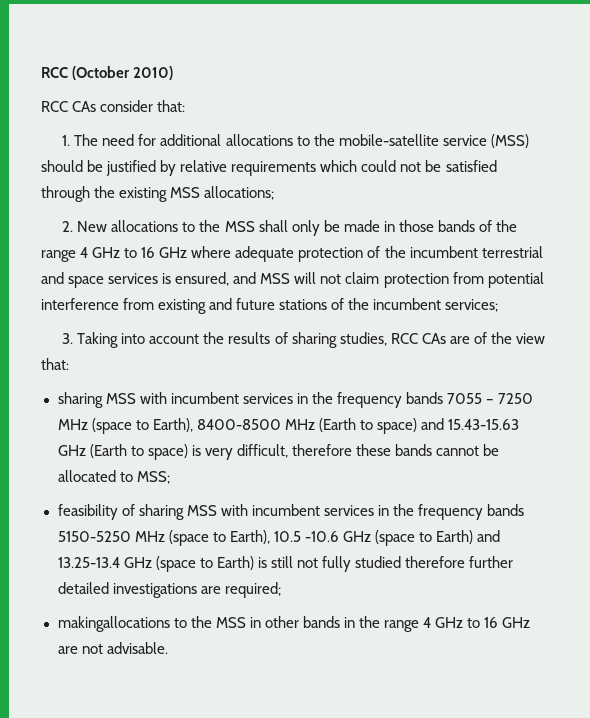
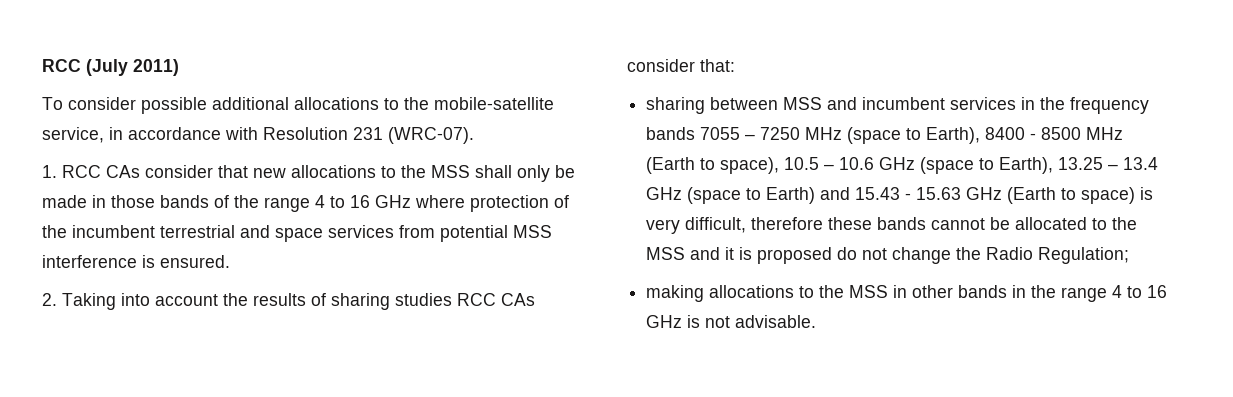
- RCC (October 2010)
- RCC CAs consider that:
- 1. The need for additional allocations to the mobile-satellite service (MSS) should be justified by relative requirements which could not be satisfied through the existing MSS allocations;
- 2. New allocations to the MSS shall only be made in those bands of the range 4 GHz to 16 GHz where adequate protection of the incumbent terrestrial and space services is ensured, and MSS will not claim protection from potential interference from existing and future stations of the incumbent services;
- 3. Taking into account the results of sharing studies, RCC CAs are of the view that:
+ RCC (July 2011)
+ To consider possible additional allocations to the mobile-satellite service, in accordance with Resolution 231 (WRC-07).
+ 1. RCC CAs consider that new allocations to the MSS shall only be made in those bands of the range 4 to 16 GHz where protection of the incumbent terrestrial and space services from potential MSS interference is ensured.
+ 2. Taking into account the results of sharing studies RCC CAs consider that:
- sharing MSS with incumbent services in the frequency bands 7055 – 7250 MHz (space to Earth), 8400-8500 MHz (Earth to space) and 15.43-15.63 GHz (Earth to space) is very difficult, therefore these bands cannot be allocated to MSS;
- feasibility of sharing MSS with incumbent services in the frequency bands 5150-5250 MHz (space to Earth), 10.5 -10.6 GHz (space to Earth) and 13.25-13.4 GHz (space to Earth) is still not fully studied therefore further detailed investigations are required;
- makingallocations to the MSS in other bands in the range 4 GHz to 16 GHz are not advisable.
+ sharing between MSS and incumbent services in the frequency bands 7055 – 7250 MHz (space to Earth), 8400 - 8500 MHz (Earth to space), 10.5 – 10.6 GHz (space to Earth), 13.25 – 13.4 GHz (space to Earth) and 15.43 - 15.63 GHz (Earth to space) is very difficult, therefore these bands cannot be allocated to the MSS and it is proposed do not change the Radio Regulation;
+ making allocations to the MSS in other bands in the range 4 to 16 GHz is not advisable.

